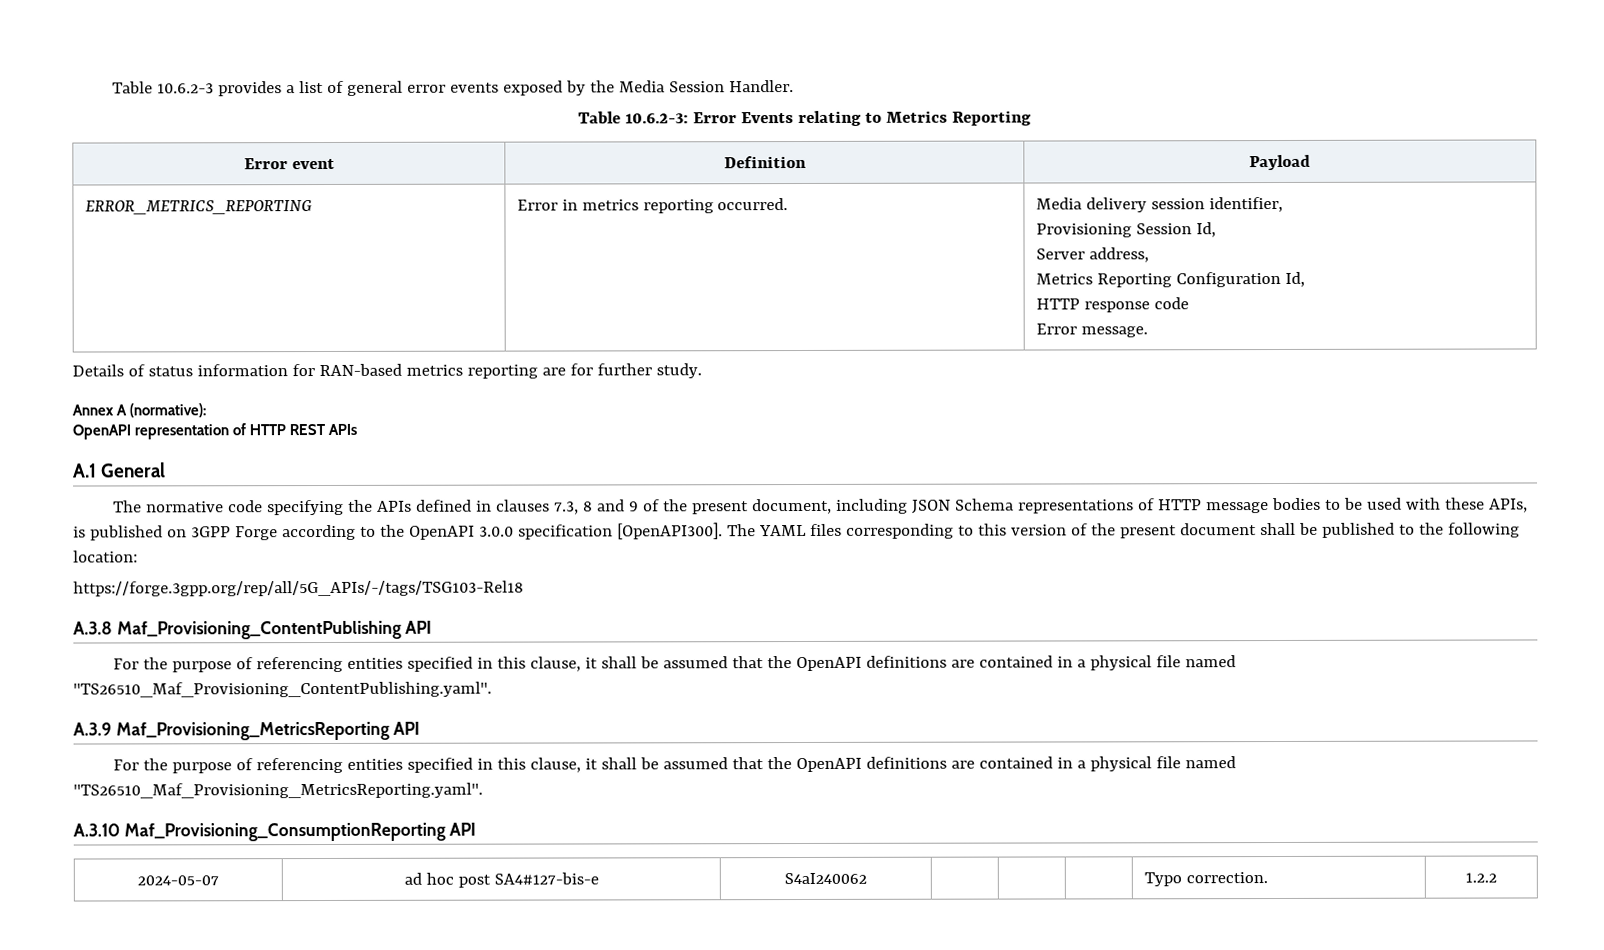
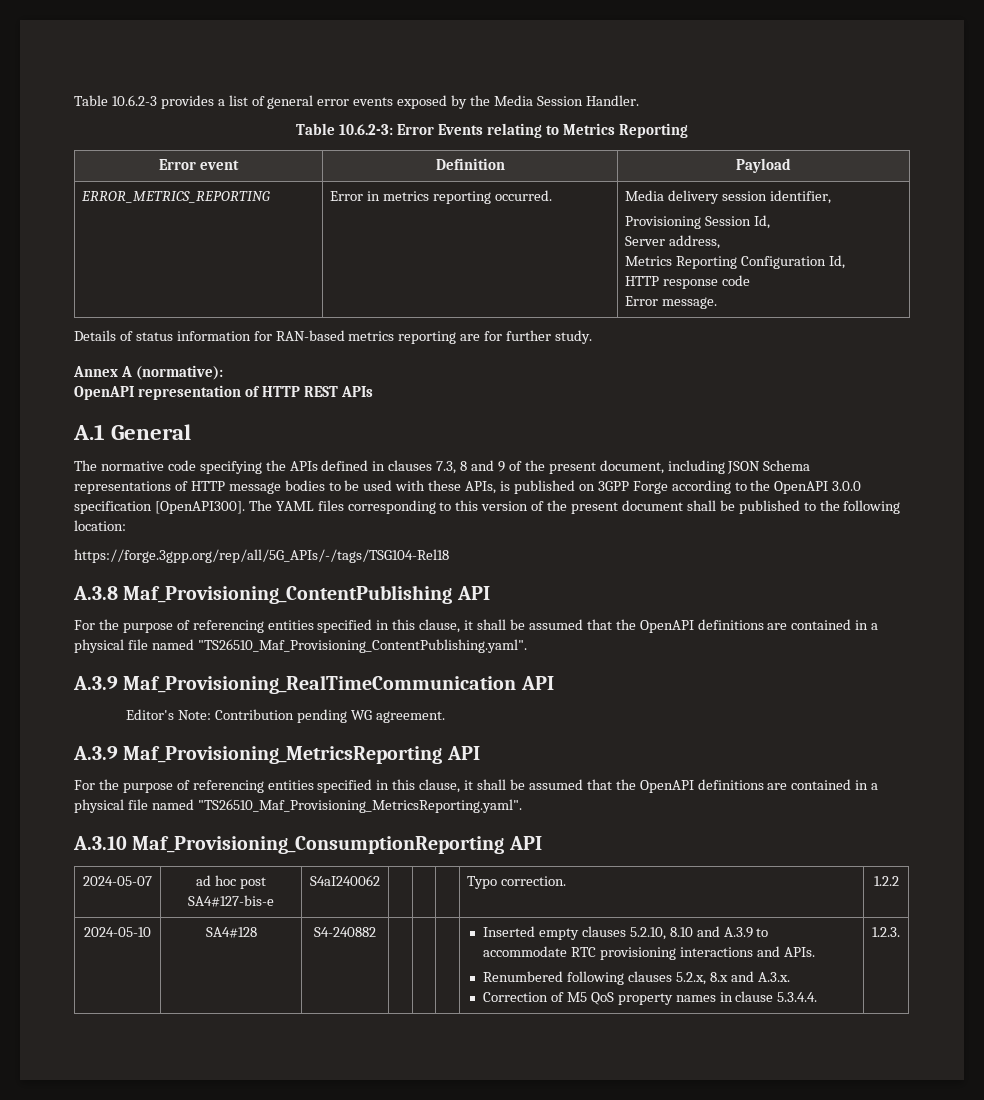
- https://forge.3gpp.org/rep/all/5G_APIs/-/tags/TSG103-Rel18
+ https://forge.3gpp.org/rep/all/5G_APIs/-/tags/TSG104-Rel18
+ A.3.9 Maf_Provisioning_RealTimeCommunication API
+ Editor's Note: Contribution pending WG agreement.
+ 2024-05-10 | SA4#128 | S4-240882 | | | | Inserted empty clauses 5.2.10, 8.10 and A.3.9 to accommodate RTC provisioning interactions and APIs.
+ Renumbered following clauses 5.2.x, 8.x and A.3.x.
+ Correction of M5 QoS property names in clause 5.3.4.4. | 1.2.3.

